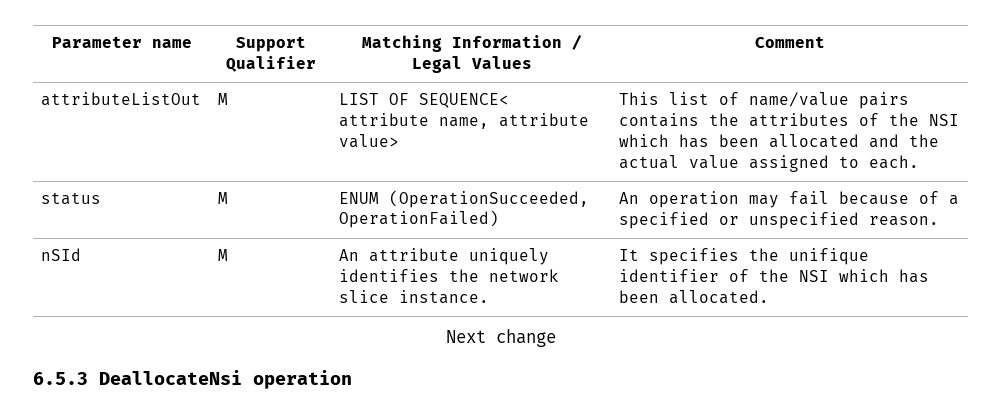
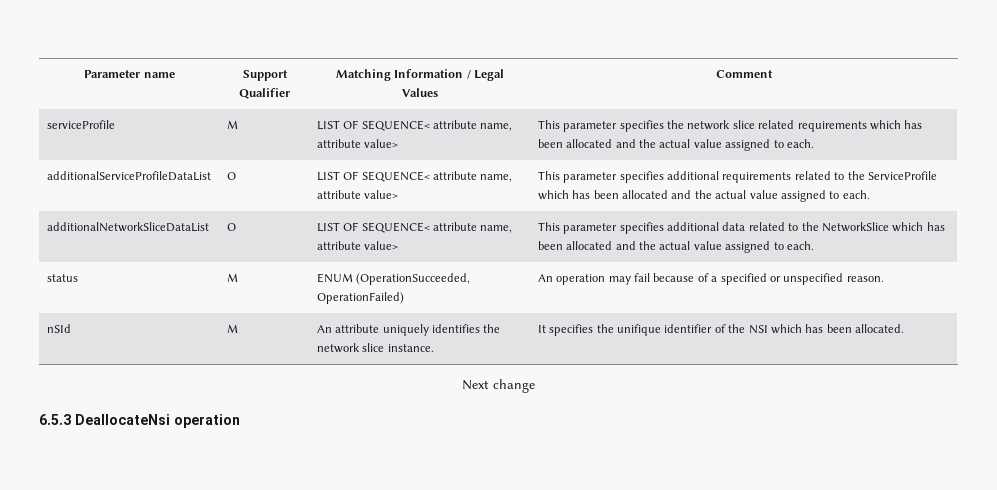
- attributeListOut | M | LIST OF SEQUENCE< attribute name, attribute value> | This list of name/value pairs contains the attributes of the NSI which has been allocated and the actual value assigned to each.
+ serviceProfile | M | LIST OF SEQUENCE< attribute name, attribute value> | This parameter specifies the network slice related requirements which has been allocated and the actual value assigned to each.
+ additionalServiceProfileDataList | O | LIST OF SEQUENCE< attribute name, attribute value> | This parameter specifies additional requirements related to the ServiceProfile which has been allocated and the actual value assigned to each.
+ additionalNetworkSliceDataList | O | LIST OF SEQUENCE< attribute name, attribute value> | This parameter specifies additional data related to the NetworkSlice which has been allocated and the actual value assigned to each.

